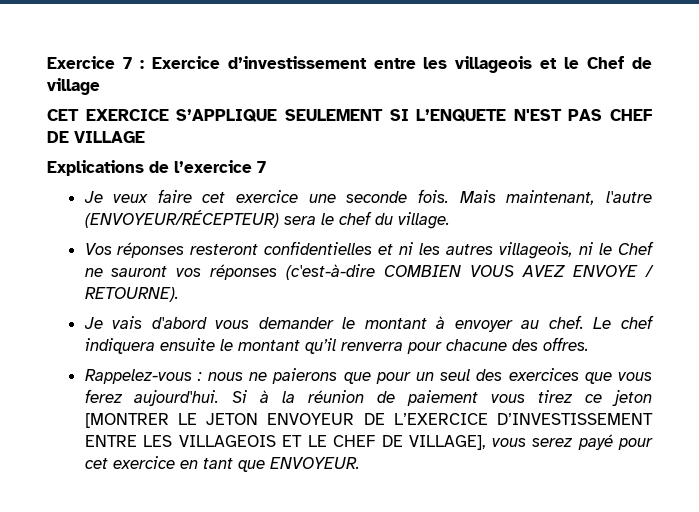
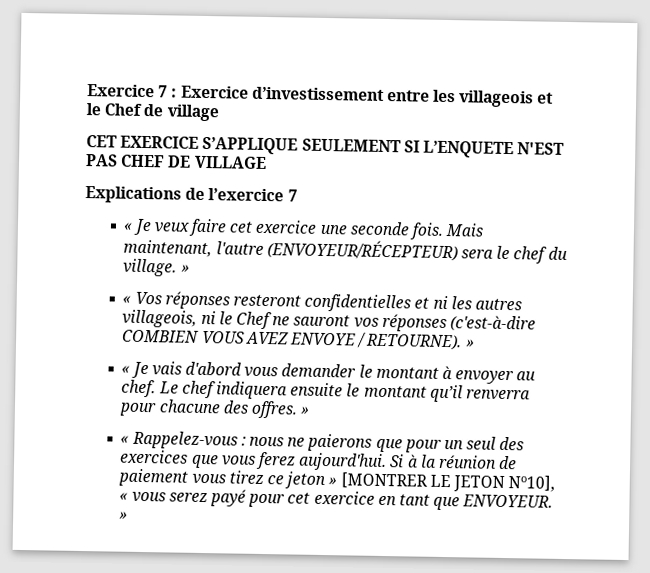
- Je veux faire cet exercice une seconde fois.
+ « Je veux faire cet exercice une seconde fois.
- Mais maintenant, l'autre (ENVOYEUR/RÉCEPTEUR) sera le chef du village.
- Vos réponses resteront confidentielles et ni les autres villageois, ni le Chef ne sauront vos réponses (c'est-à-dire COMBIEN VOUS AVEZ ENVOYE / RETOURNE).
- Je vais d'abord vous demander le montant à envoyer au chef.
+ Mais maintenant, l'autre (ENVOYEUR/RÉCEPTEUR) sera le chef du village. »
+ « Vos réponses resteront confidentielles et ni les autres villageois, ni le Chef ne sauront vos réponses (c'est-à-dire COMBIEN VOUS AVEZ ENVOYE / RETOURNE). »
+ « Je vais d'abord vous demander le montant à envoyer au chef.
- Le chef indiquera ensuite le montant qu’il renverra pour chacune des offres.
- Rappelez-vous : nous ne paierons que pour un seul des exercices que vous ferez aujourd'hui.
+ Le chef indiquera ensuite le montant qu’il renverra pour chacune des offres. »
+ « Rappelez-vous : nous ne paierons que pour un seul des exercices que vous ferez aujourd'hui.
- Si à la réunion de paiement vous tirez ce jeton [MONTRER LE JETON ENVOYEUR DE L’EXERCICE D’INVESTISSEMENT ENTRE LES VILLAGEOIS ET LE CHEF DE VILLAGE], vous serez payé pour cet exercice en tant que ENVOYEUR.
+ Si à la réunion de paiement vous tirez ce jeton » [MONTRER LE JETON No10], « vous serez payé pour cet exercice en tant que ENVOYEUR. »

